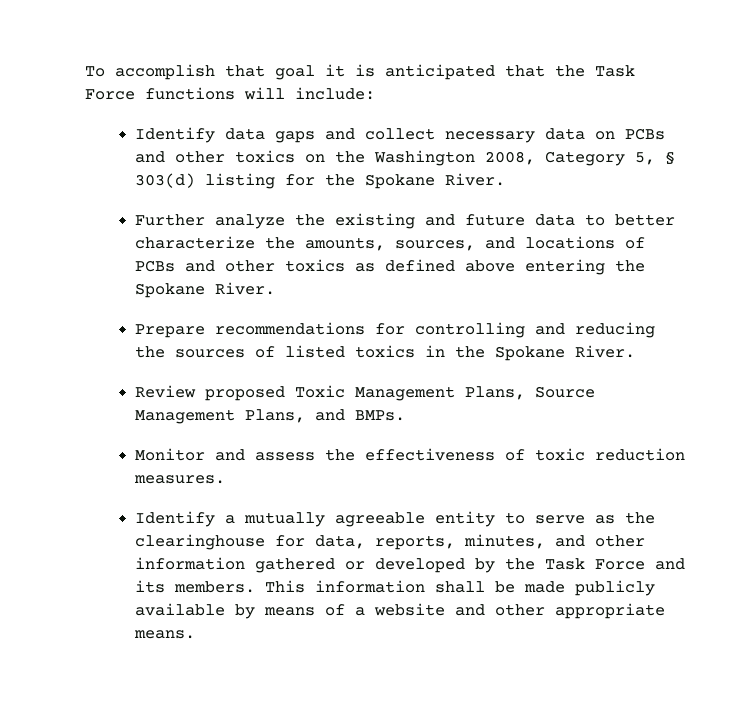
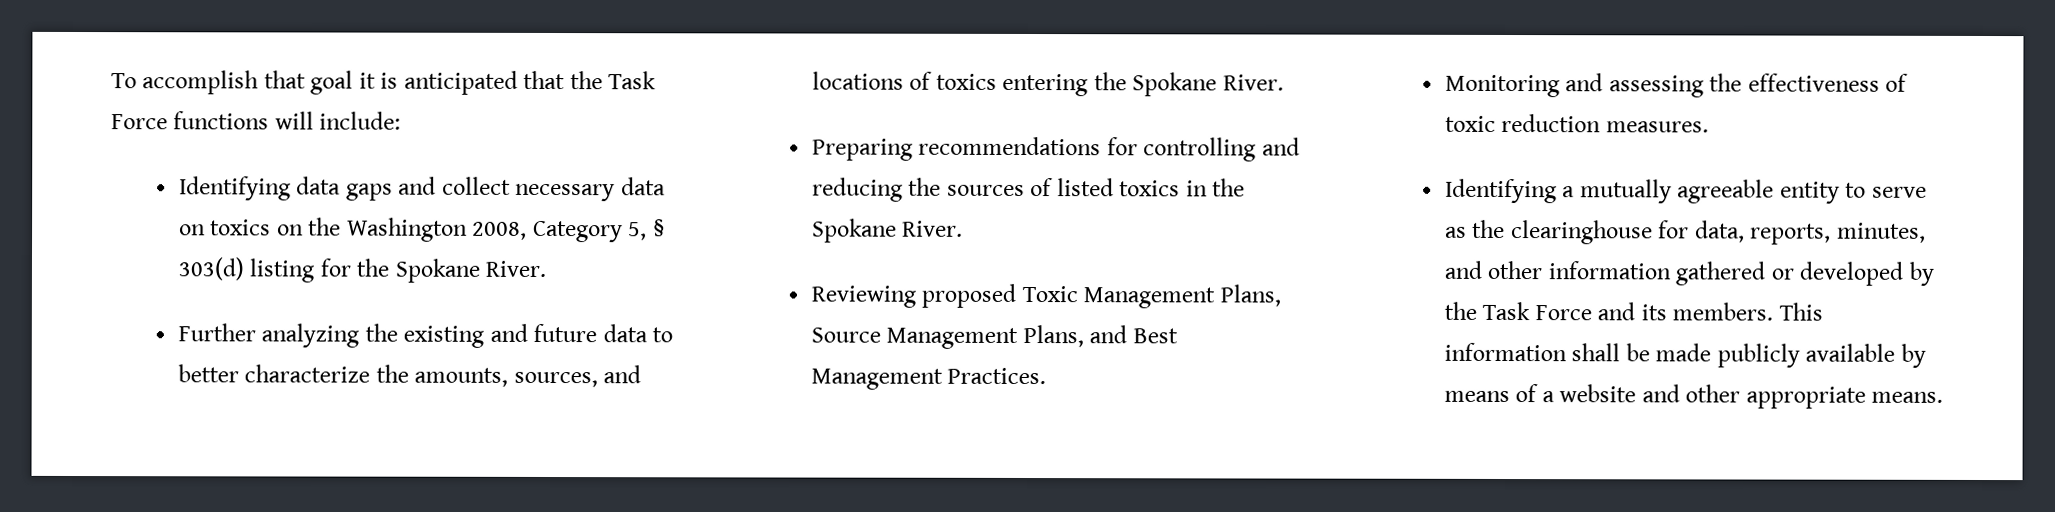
- Identify data gaps and collect necessary data on PCBs and other toxics on the Washington 2008, Category 5, § 303(d) listing for the Spokane River.
+ Identifying data gaps and collect necessary data on toxics on the Washington 2008, Category 5, § 303(d) listing for the Spokane River.
- Further analyze the existing and future data to better characterize the amounts, sources, and locations of PCBs and other toxics as defined above entering the Spokane River.
+ Further analyzing the existing and future data to better characterize the amounts, sources, and locations of toxics entering the Spokane River.
- Prepare recommendations for controlling and reducing the sources of listed toxics in the Spokane River.
+ Preparing recommendations for controlling and reducing the sources of listed toxics in the Spokane River.
- Review proposed Toxic Management Plans, Source Management Plans, and BMPs.
- Monitor and assess the effectiveness of toxic reduction measures.
+ Reviewing proposed Toxic Management Plans, Source Management Plans, and Best Management Practices.
+ Monitoring and assessing the effectiveness of toxic reduction measures.
- Identify a mutually agreeable entity to serve as the clearinghouse for data, reports, minutes, and other information gathered or developed by the Task Force and its members.
+ Identifying a mutually agreeable entity to serve as the clearinghouse for data, reports, minutes, and other information gathered or developed by the Task Force and its members.

